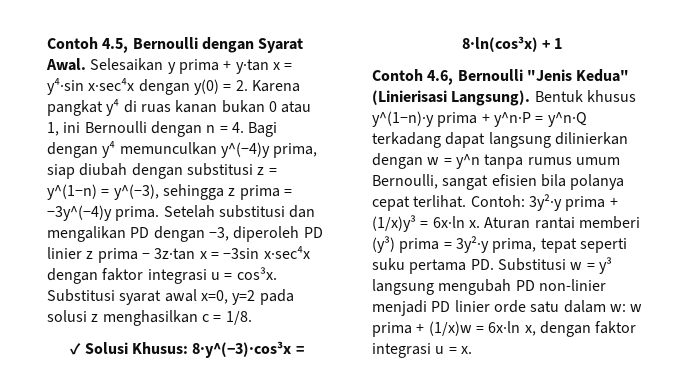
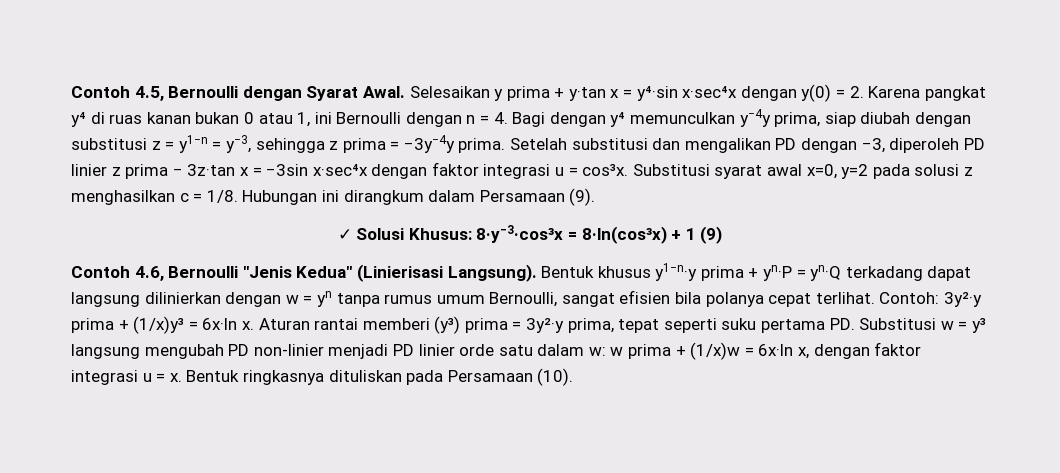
- Selesaikan y prima + y·tan x = y⁴·sin x·sec⁴x dengan y(0) = 2. Karena pangkat y⁴ di ruas kanan bukan 0 atau 1, ini Bernoulli dengan n = 4. Bagi dengan y⁴ memunculkan y^(−4)y prima, siap diubah dengan substitusi z = y^(1−n) = y^(−3), sehingga z prima = −3y^(−4)y prima.
+ Selesaikan y prima + y·tan x = y⁴·sin x·sec⁴x dengan y(0) = 2. Karena pangkat y⁴ di ruas kanan bukan 0 atau 1, ini Bernoulli dengan n = 4. Bagi dengan y⁴ memunculkan y−4y prima, siap diubah dengan substitusi z = y1−n = y−3, sehingga z prima = −3y−4y prima.
+ Hubungan ini dirangkum dalam Persamaan (9).
- ✓ Solusi Khusus: 8·y^(−3)·cos³x = 8·ln(cos³x) + 1
+ ✓ Solusi Khusus: 8·y−3·cos³x = 8·ln(cos³x) + 1 (9)
- Bentuk khusus y^(1−n)·y prima + y^n·P = y^n·Q terkadang dapat langsung dilinierkan dengan w = y^n tanpa rumus umum Bernoulli, sangat efisien bila polanya cepat terlihat.
+ Bentuk khusus y1−n·y prima + yn·P = yn·Q terkadang dapat langsung dilinierkan dengan w = yn tanpa rumus umum Bernoulli, sangat efisien bila polanya cepat terlihat.
+ Bentuk ringkasnya dituliskan pada Persamaan (10).

